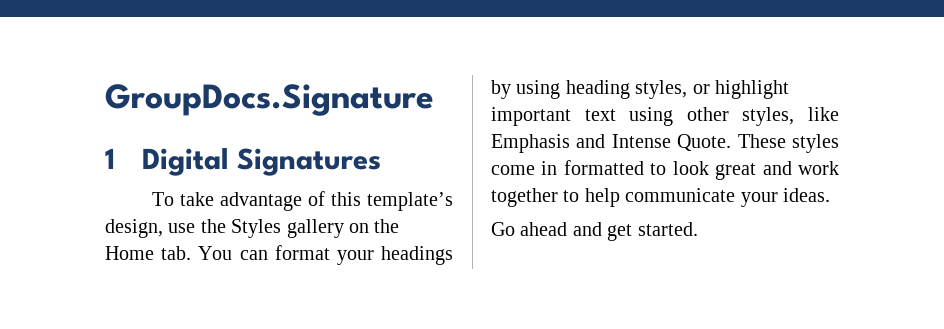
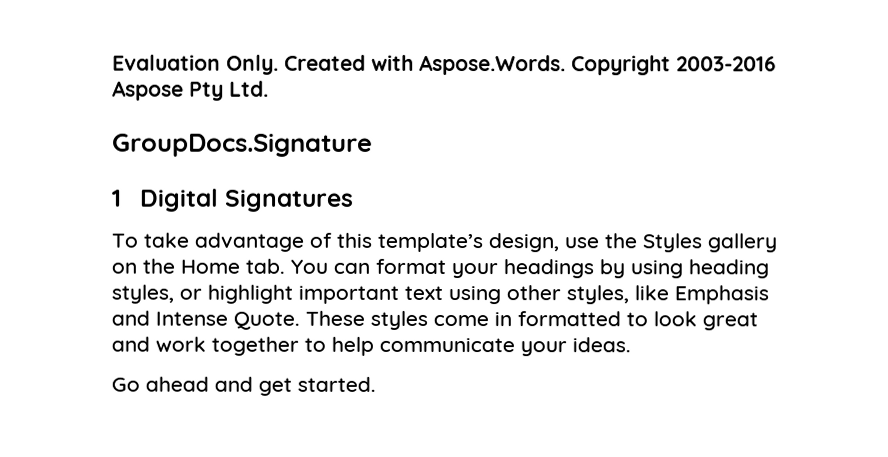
+ Evaluation Only. Created with Aspose.Words. Copyright 2003-2016 Aspose Pty Ltd.

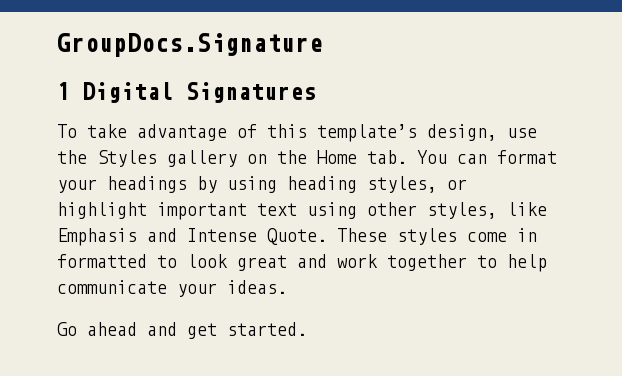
- Evaluation Only. Created with Aspose.Words. Copyright 2003-2016 Aspose Pty Ltd.

